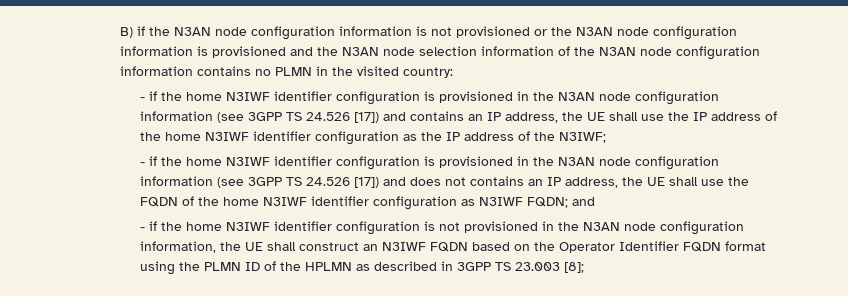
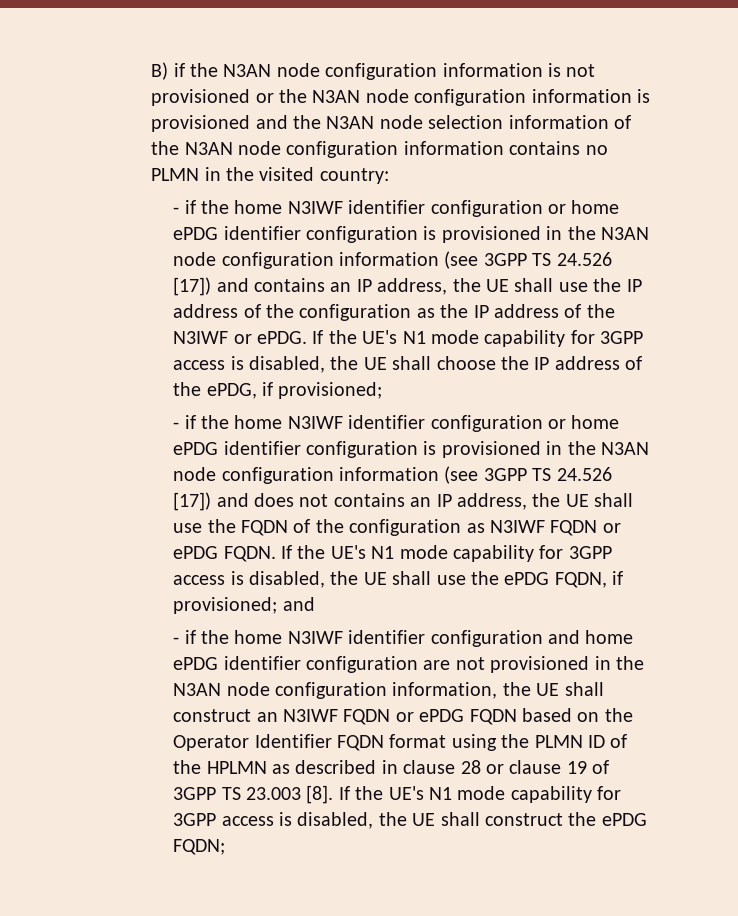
- - if the home N3IWF identifier configuration is provisioned in the N3AN node configuration information (see 3GPP TS 24.526 [17]) and contains an IP address, the UE shall use the IP address of the home N3IWF identifier configuration as the IP address of the N3IWF;
- - if the home N3IWF identifier configuration is provisioned in the N3AN node configuration information (see 3GPP TS 24.526 [17]) and does not contains an IP address, the UE shall use the FQDN of the home N3IWF identifier configuration as N3IWF FQDN;
+ - if the home N3IWF identifier configuration or home ePDG identifier configuration is provisioned in the N3AN node configuration information (see 3GPP TS 24.526 [17]) and contains an IP address, the UE shall use the IP address of the configuration as the IP address of the N3IWF or ePDG. If the UE's N1 mode capability for 3GPP access is disabled, the UE shall choose the IP address of the ePDG, if provisioned;
+ - if the home N3IWF identifier configuration or home ePDG identifier configuration is provisioned in the N3AN node configuration information (see 3GPP TS 24.526 [17]) and does not contains an IP address, the UE shall use the FQDN of the configuration as N3IWF FQDN or ePDG FQDN. If the UE's N1 mode capability for 3GPP access is disabled, the UE shall use the ePDG FQDN, if provisioned;
- - if the home N3IWF identifier configuration is not provisioned in the N3AN node configuration information, the UE shall construct an N3IWF FQDN based on the Operator Identifier FQDN format using the PLMN ID of the HPLMN as described in 3GPP TS 23.003 [8];
+ - if the home N3IWF identifier configuration and home ePDG identifier configuration are not provisioned in the N3AN node configuration information, the UE shall construct an N3IWF FQDN or ePDG FQDN based on the Operator Identifier FQDN format using the PLMN ID of the HPLMN as described in clause 28 or clause 19 of 3GPP TS 23.003 [8]. If the UE's N1 mode capability for 3GPP access is disabled, the UE shall construct the ePDG FQDN;

